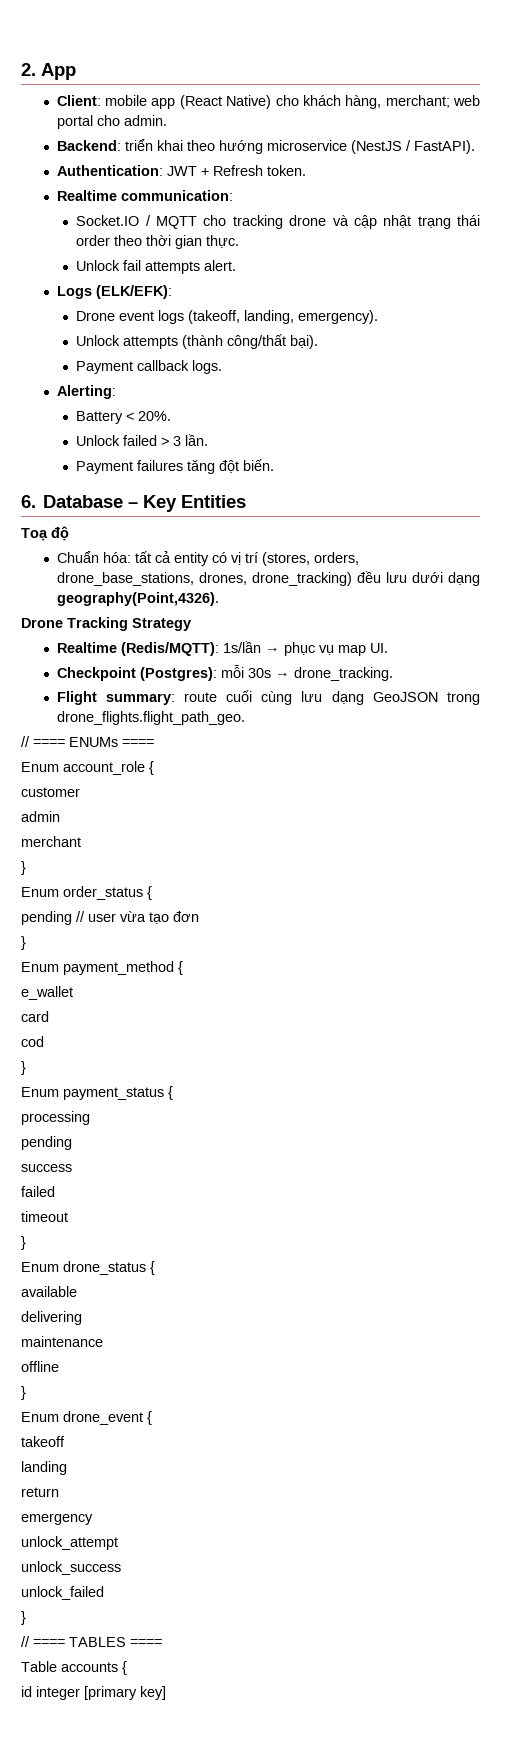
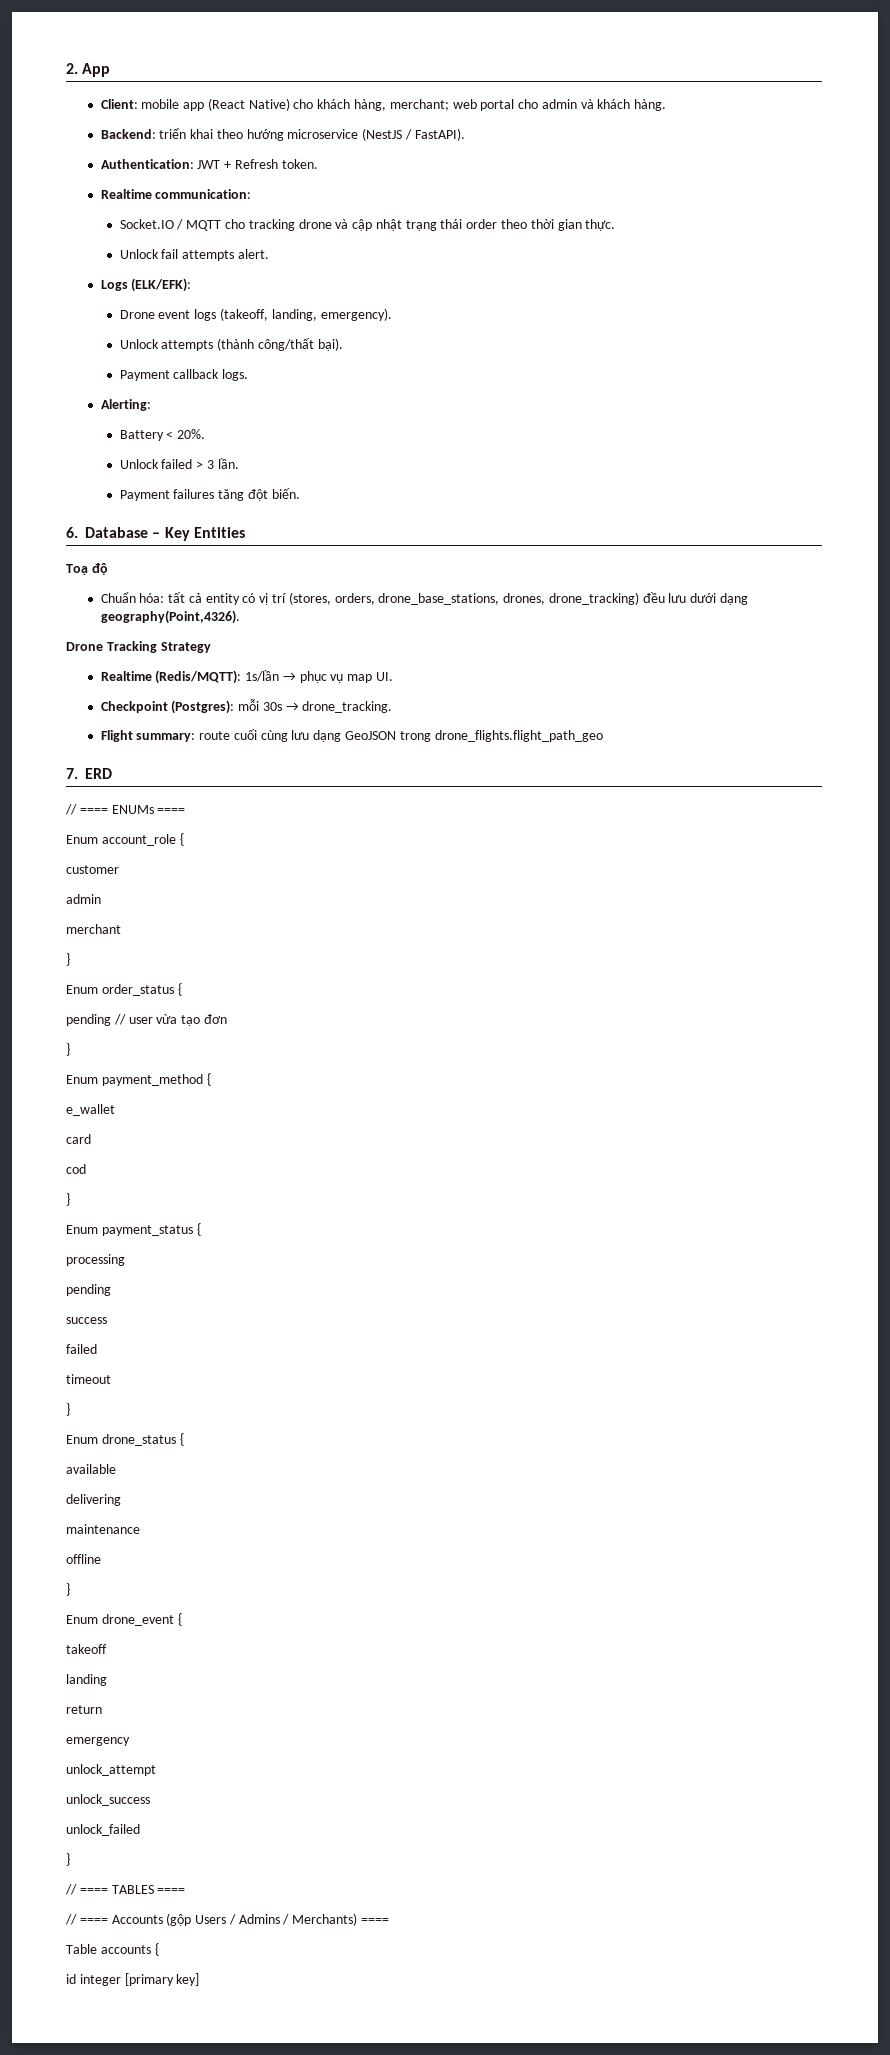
- Client: mobile app (React Native) cho khách hàng, merchant; web portal cho admin.
+ Client: mobile app (React Native) cho khách hàng, merchant; web portal cho admin và khách hàng.
- Flight summary: route cuối cùng lưu dạng GeoJSON trong drone_flights.flight_path_geo.
+ Flight summary: route cuối cùng lưu dạng GeoJSON trong drone_flights.flight_path_geo
+ 7. ERD
+ // ==== Accounts (gộp Users / Admins / Merchants) ====

